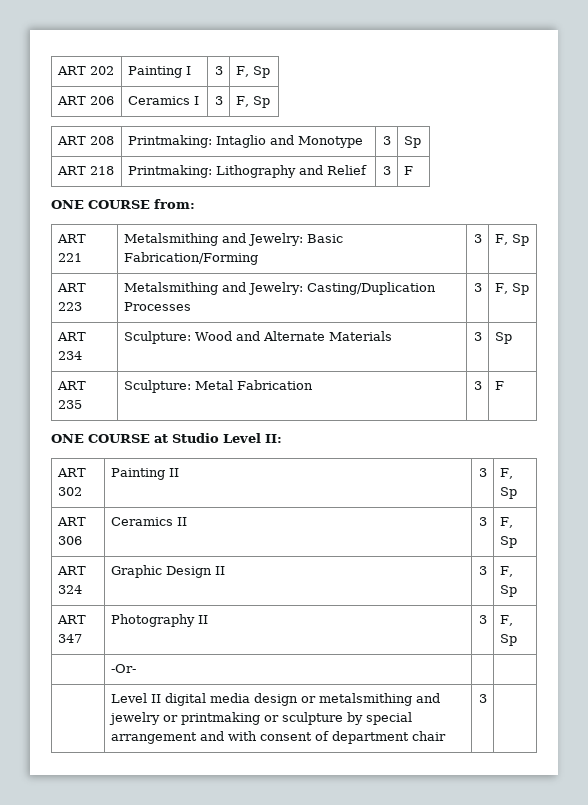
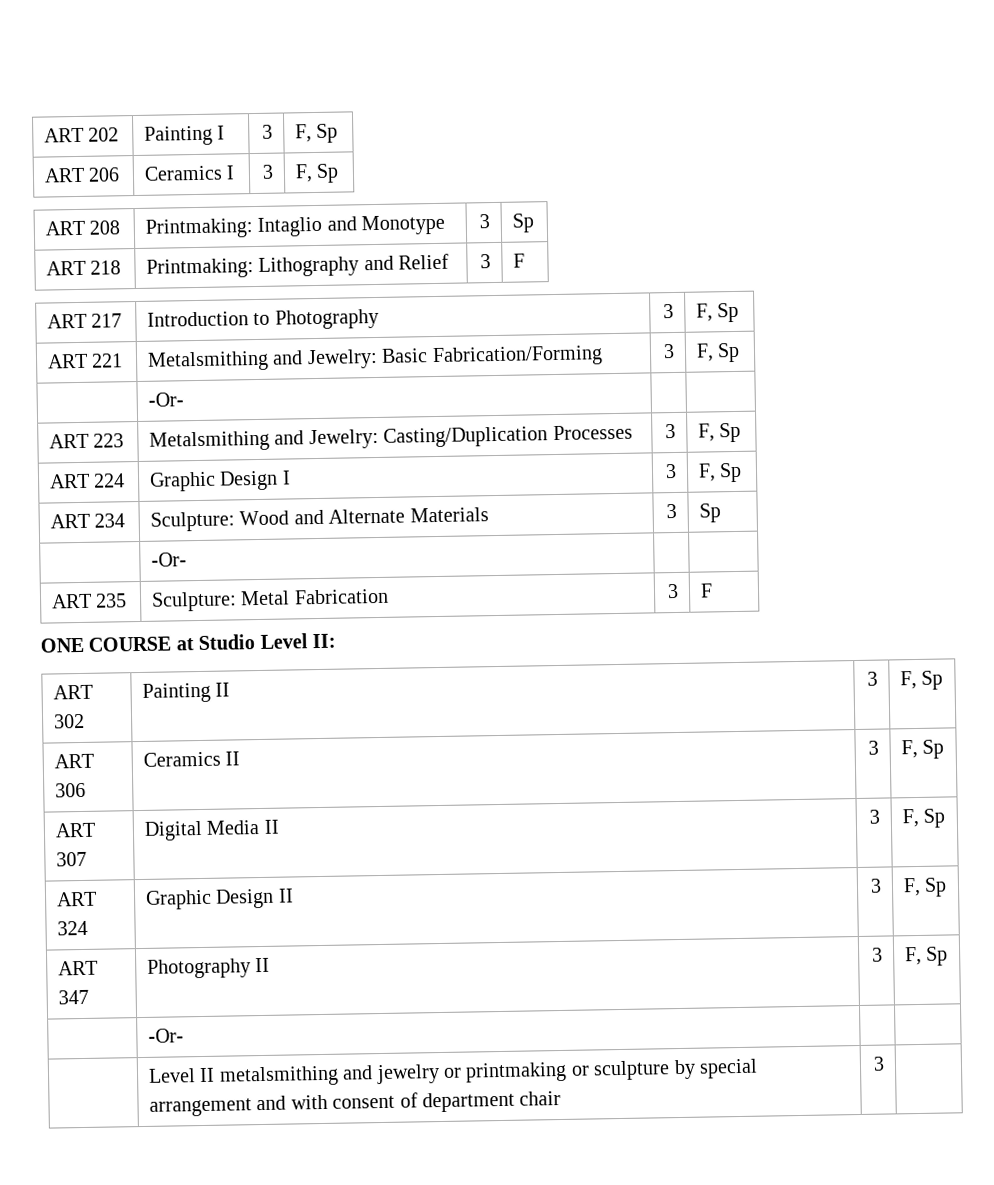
- ONE COURSE from:
+ ART 217 | Introduction to Photography | 3 | F, Sp
  ART 221 | Metalsmithing and Jewelry: Basic Fabrication/Forming | 3 | F, Sp
+ | -Or- | |
+ ART 224 | Graphic Design I | 3 | F, Sp
  ART 234 | Sculpture: Wood and Alternate Materials | 3 | Sp
+ | -Or- | |
+ ART 307 | Digital Media II | 3 | F, Sp
- | Level II digital media design or metalsmithing and jewelry or printmaking or sculpture by special arrangement and with consent of department chair | 3 |
+ | Level II metalsmithing and jewelry or printmaking or sculpture by special arrangement and with consent of department chair | 3 |

